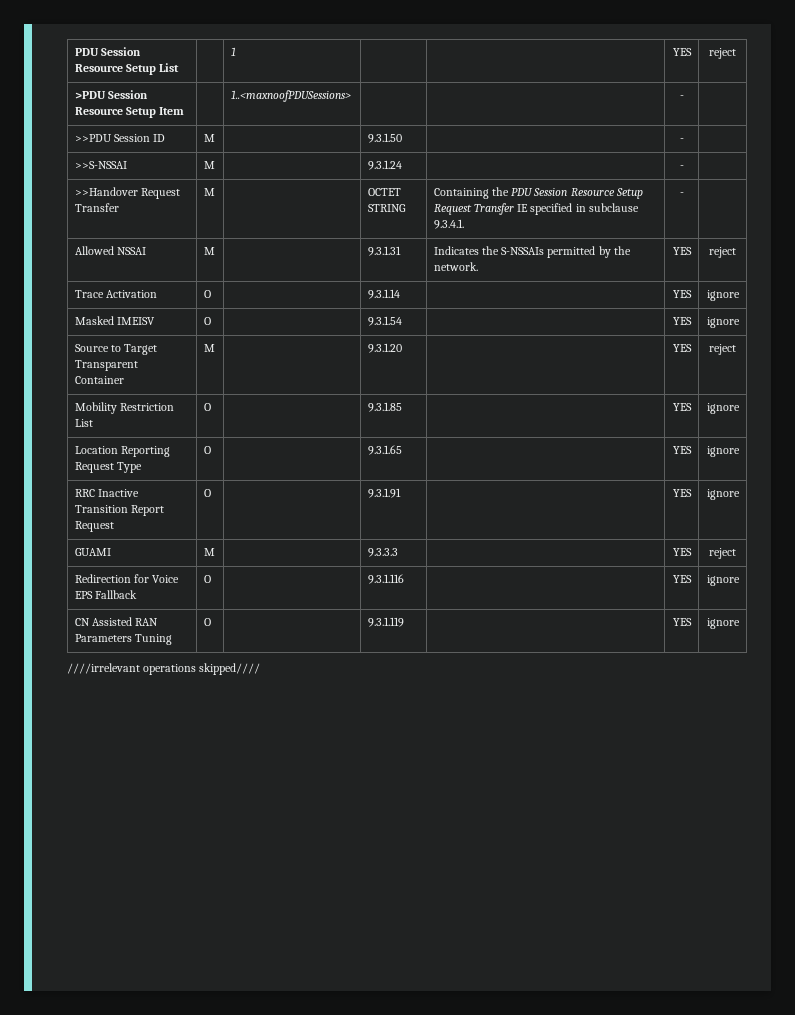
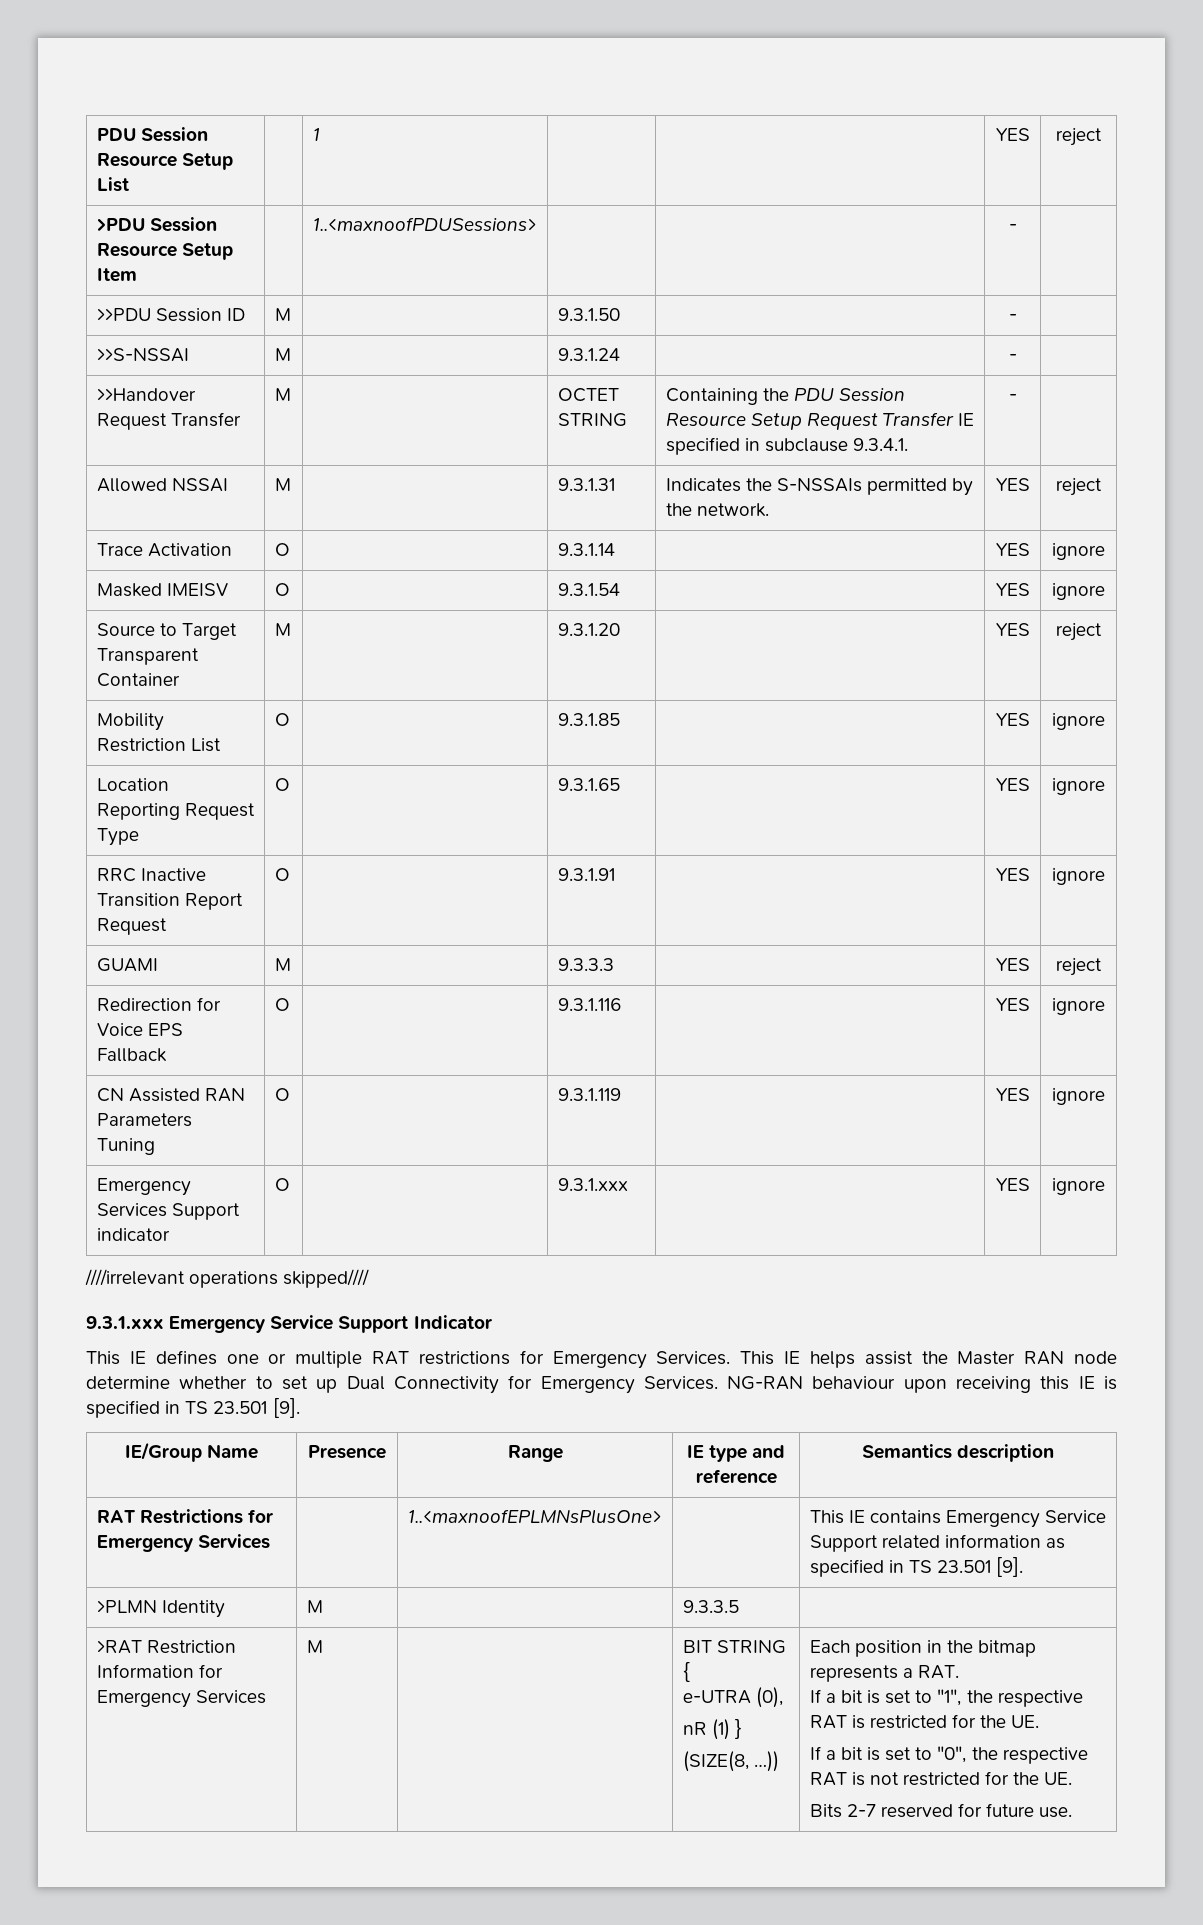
+ Emergency Services Support indicator | O | | 9.3.1.xxx | | YES | ignore
  ////irrelevant operations skipped////
+ 9.3.1.xxx Emergency Service Support Indicator
+ This IE defines one or multiple RAT restrictions for Emergency Services. This IE helps assist the Master RAN node determine whether to set up Dual Connectivity for Emergency Services. NG-RAN behaviour upon receiving this IE is specified in TS 23.501 [9].
+ IE/Group Name | Presence | Range | IE type and reference | Semantics description
+ RAT Restrictions for Emergency Services | | 1..<maxnoofEPLMNsPlusOne> | | This IE contains Emergency Service Support related information as specified in TS 23.501 [9].
+ >PLMN Identity | M | | 9.3.3.5 |
+ >RAT Restriction Information for Emergency Services | M | | BIT STRING {
+ e-UTRA (0),
+ nR (1) }
+ (SIZE(8, …)) | Each position in the bitmap represents a RAT.
+ If a bit is set to "1", the respective RAT is restricted for the UE.
+ If a bit is set to "0", the respective RAT is not restricted for the UE.
+ Bits 2-7 reserved for future use.

